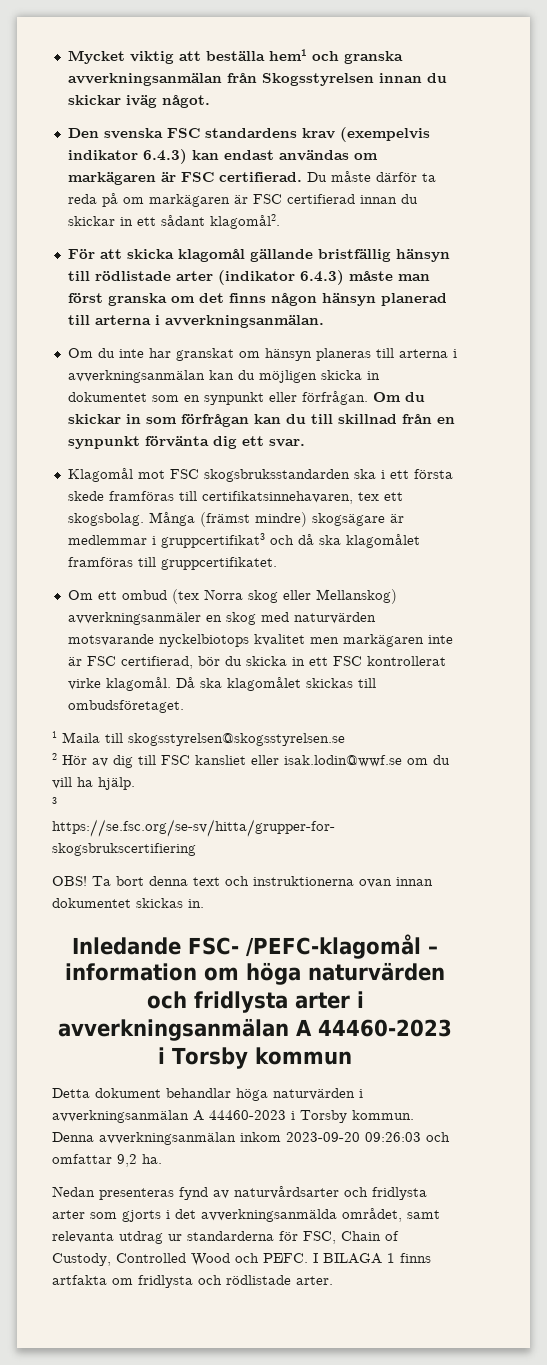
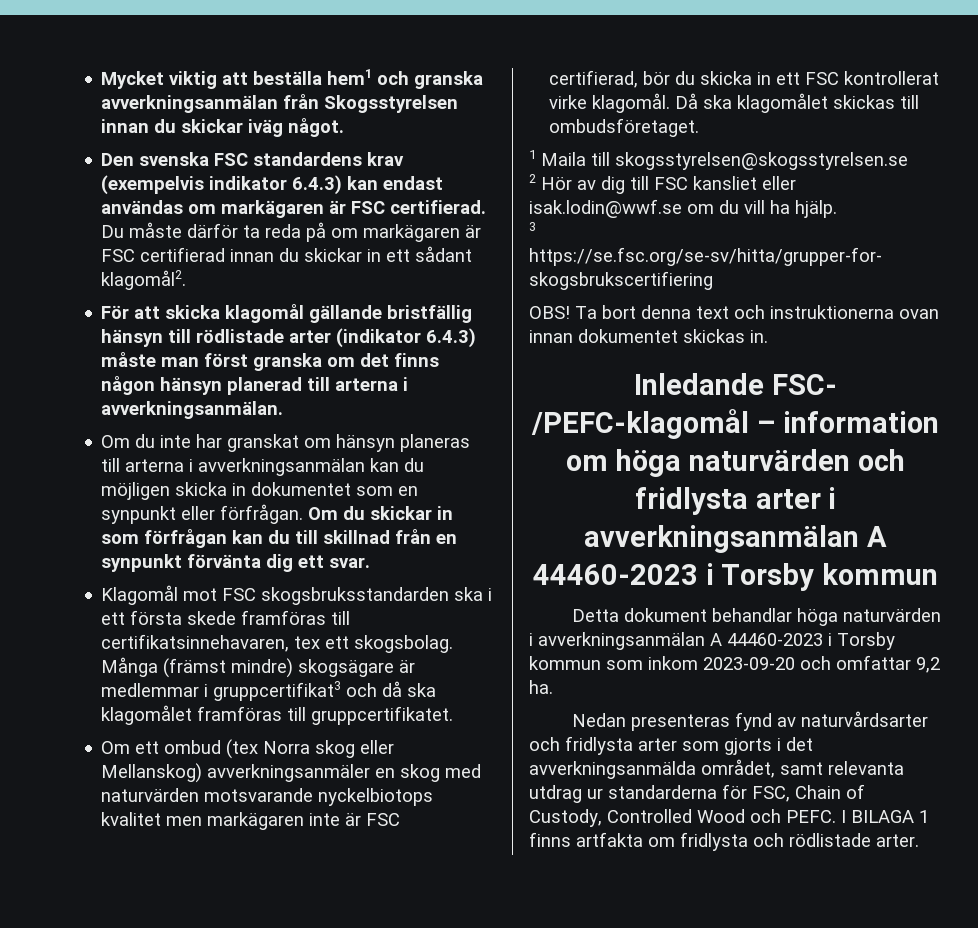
- Detta dokument behandlar höga naturvärden i avverkningsanmälan A 44460-2023 i Torsby kommun. Denna avverkningsanmälan inkom 2023-09-20 09:26:03 och omfattar 9,2 ha.
+ Detta dokument behandlar höga naturvärden i avverkningsanmälan A 44460-2023 i Torsby kommun som inkom 2023-09-20 och omfattar 9,2 ha.

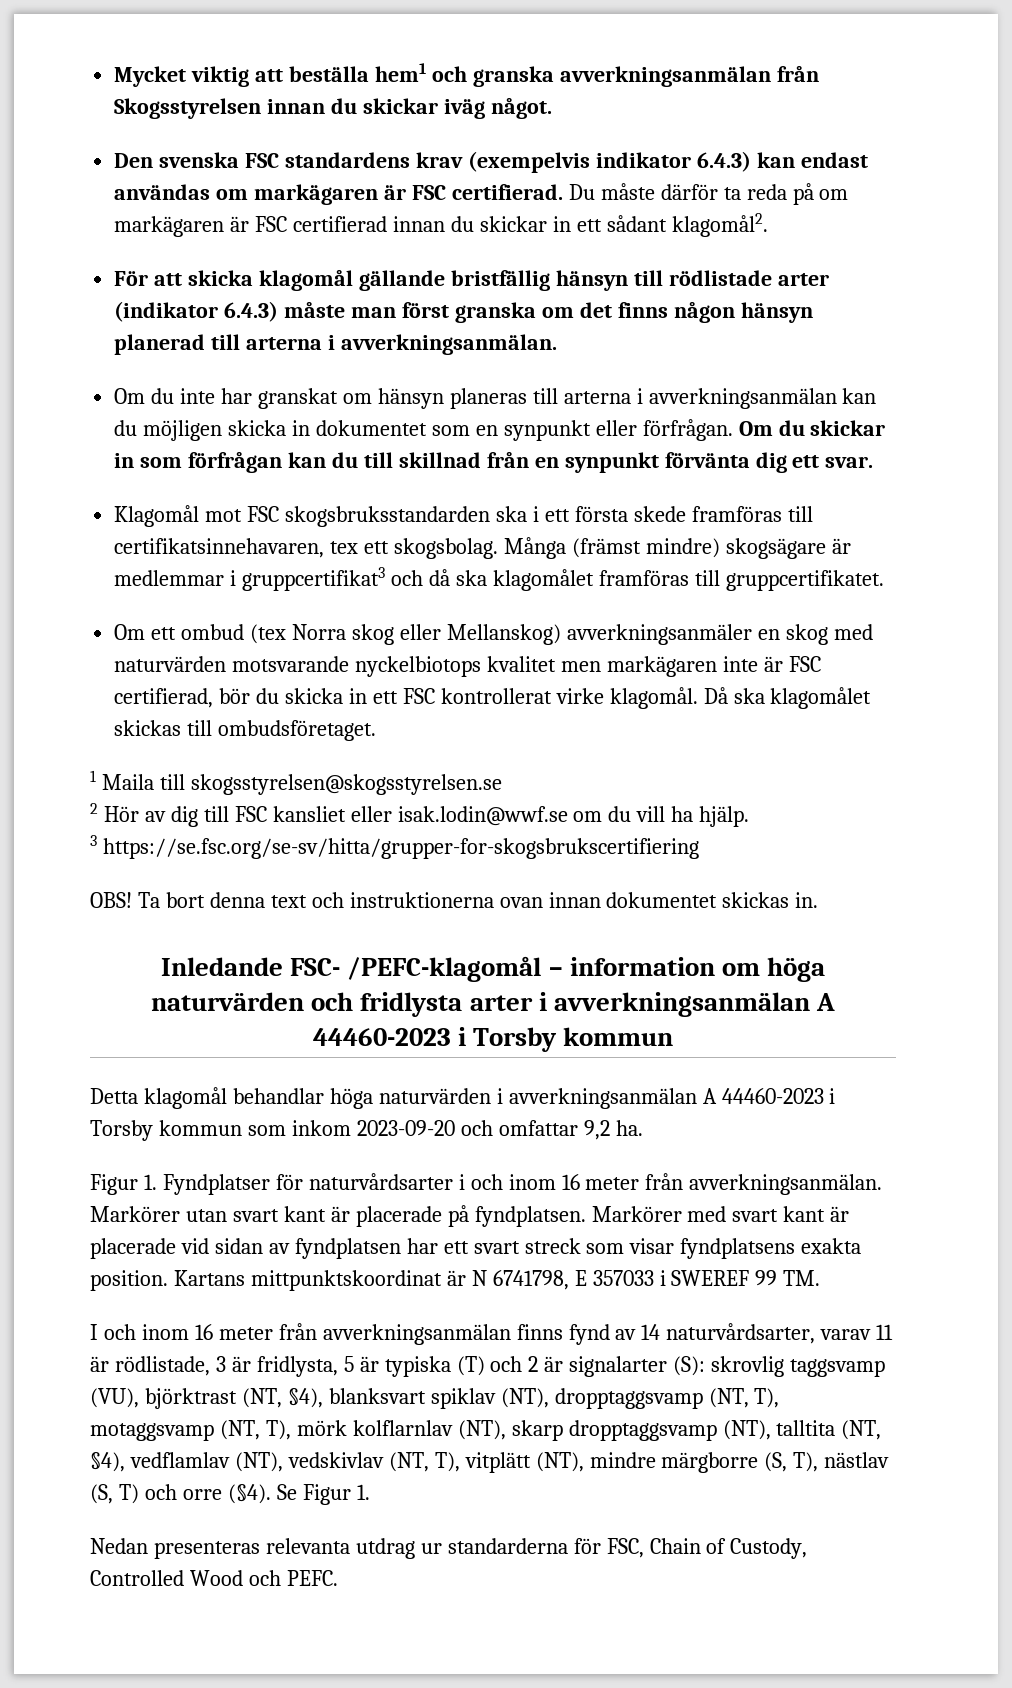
- Detta dokument behandlar höga naturvärden i avverkningsanmälan A 44460-2023 i Torsby kommun som inkom 2023-09-20 och omfattar 9,2 ha.
+ Detta klagomål behandlar höga naturvärden i avverkningsanmälan A 44460-2023 i Torsby kommun som inkom 2023-09-20 och omfattar 9,2 ha.
- Nedan presenteras fynd av naturvårdsarter och fridlysta arter som gjorts i det avverkningsanmälda området, samt relevanta utdrag ur standarderna för FSC, Chain of Custody, Controlled Wood och PEFC. I BILAGA 1 finns artfakta om fridlysta och rödlistade arter.
+ Figur 1. Fyndplatser för naturvårdsarter i och inom 16 meter från avverkningsanmälan. Markörer utan svart kant är placerade på fyndplatsen. Markörer med svart kant är placerade vid sidan av fyndplatsen har ett svart streck som visar fyndplatsens exakta position. Kartans mittpunktskoordinat är N 6741798, E 357033 i SWEREF 99 TM.
+ I och inom 16 meter från avverkningsanmälan finns fynd av 14 naturvårdsarter, varav 11 är rödlistade, 3 är fridlysta, 5 är typiska (T) och 2 är signalarter (S): skrovlig taggsvamp (VU), björktrast (NT, §4), blanksvart spiklav (NT), dropptaggsvamp (NT, T), motaggsvamp (NT, T), mörk kolflarnlav (NT), skarp dropptaggsvamp (NT), talltita (NT, §4), vedflamlav (NT), vedskivlav (NT, T), vitplätt (NT), mindre märgborre (S, T), nästlav (S, T) och orre (§4). Se Figur 1.
+ Nedan presenteras relevanta utdrag ur standarderna för FSC, Chain of Custody, Controlled Wood och PEFC.

